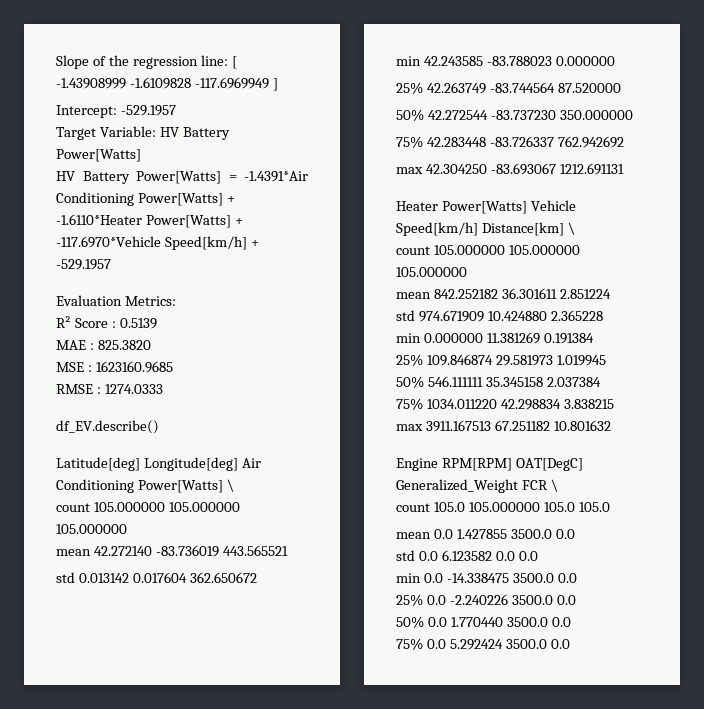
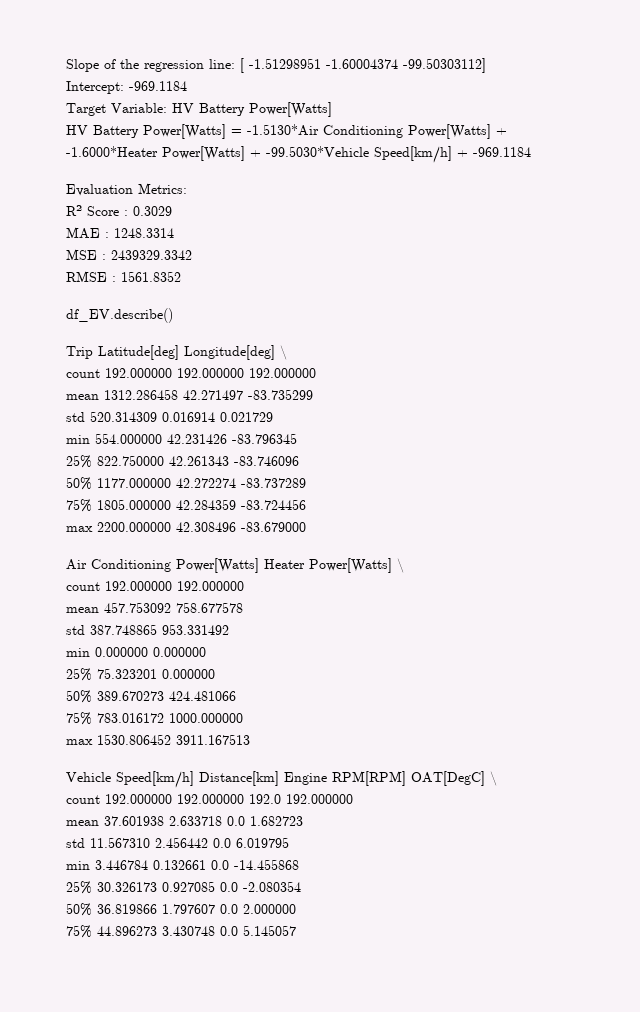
- Slope of the regression line: [ -1.43908999 -1.6109828 -117.6969949 ]
+ Slope of the regression line: [ -1.51298951 -1.60004374 -99.50303112]
- Intercept: -529.1957
+ Intercept: -969.1184
- HV Battery Power[Watts] = -1.4391*Air Conditioning Power[Watts] + -1.6110*Heater Power[Watts] + -117.6970*Vehicle Speed[km/h] + -529.1957
+ HV Battery Power[Watts] = -1.5130*Air Conditioning Power[Watts] + -1.6000*Heater Power[Watts] + -99.5030*Vehicle Speed[km/h] + -969.1184
- R² Score : 0.5139
+ R² Score : 0.3029
- MAE : 825.3820
+ MAE : 1248.3314
- MSE : 1623160.9685
+ MSE : 2439329.3342
- RMSE : 1274.0333
+ RMSE : 1561.8352
- Latitude[deg] Longitude[deg] Air Conditioning Power[Watts] \
- count 105.000000 105.000000 105.000000
- mean 42.272140 -83.736019 443.565521
- std 0.013142 0.017604 362.650672
- min 42.243585 -83.788023 0.000000
+ Trip Latitude[deg] Longitude[deg] \
+ count 192.000000 192.000000 192.000000
+ mean 1312.286458 42.271497 -83.735299
+ std 520.314309 0.016914 0.021729
+ min 554.000000 42.231426 -83.796345
+ 25% 822.750000 42.261343 -83.746096
+ 50% 1177.000000 42.272274 -83.737289
+ 75% 1805.000000 42.284359 -83.724456
+ max 2200.000000 42.308496 -83.679000
+ Air Conditioning Power[Watts] Heater Power[Watts] \
+ count 192.000000 192.000000
+ mean 457.753092 758.677578
+ std 387.748865 953.331492
+ min 0.000000 0.000000
- 25% 42.263749 -83.744564 87.520000
- 50% 42.272544 -83.737230 350.000000
- 75% 42.283448 -83.726337 762.942692
- max 42.304250 -83.693067 1212.691131
- Heater Power[Watts] Vehicle Speed[km/h] Distance[km] \
- count 105.000000 105.000000 105.000000
- mean 842.252182 36.301611 2.851224
- std 974.671909 10.424880 2.365228
- min 0.000000 11.381269 0.191384
- 25% 109.846874 29.581973 1.019945
- 50% 546.111111 35.345158 2.037384
- 75% 1034.011220 42.298834 3.838215
- max 3911.167513 67.251182 10.801632
- Engine RPM[RPM] OAT[DegC] Generalized_Weight FCR \
- count 105.0 105.000000 105.0 105.0
- mean 0.0 1.427855 3500.0 0.0
- std 0.0 6.123582 0.0 0.0
- min 0.0 -14.338475 3500.0 0.0
- 25% 0.0 -2.240226 3500.0 0.0
- 50% 0.0 1.770440 3500.0 0.0
- 75% 0.0 5.292424 3500.0 0.0
+ 25% 75.323201 0.000000
+ 50% 389.670273 424.481066
+ 75% 783.016172 1000.000000
+ max 1530.806452 3911.167513
+ Vehicle Speed[km/h] Distance[km] Engine RPM[RPM] OAT[DegC] \
+ count 192.000000 192.000000 192.0 192.000000
+ mean 37.601938 2.633718 0.0 1.682723
+ std 11.567310 2.456442 0.0 6.019795
+ min 3.446784 0.132661 0.0 -14.455868
+ 25% 30.326173 0.927085 0.0 -2.080354
+ 50% 36.819866 1.797607 0.0 2.000000
+ 75% 44.896273 3.430748 0.0 5.145057

